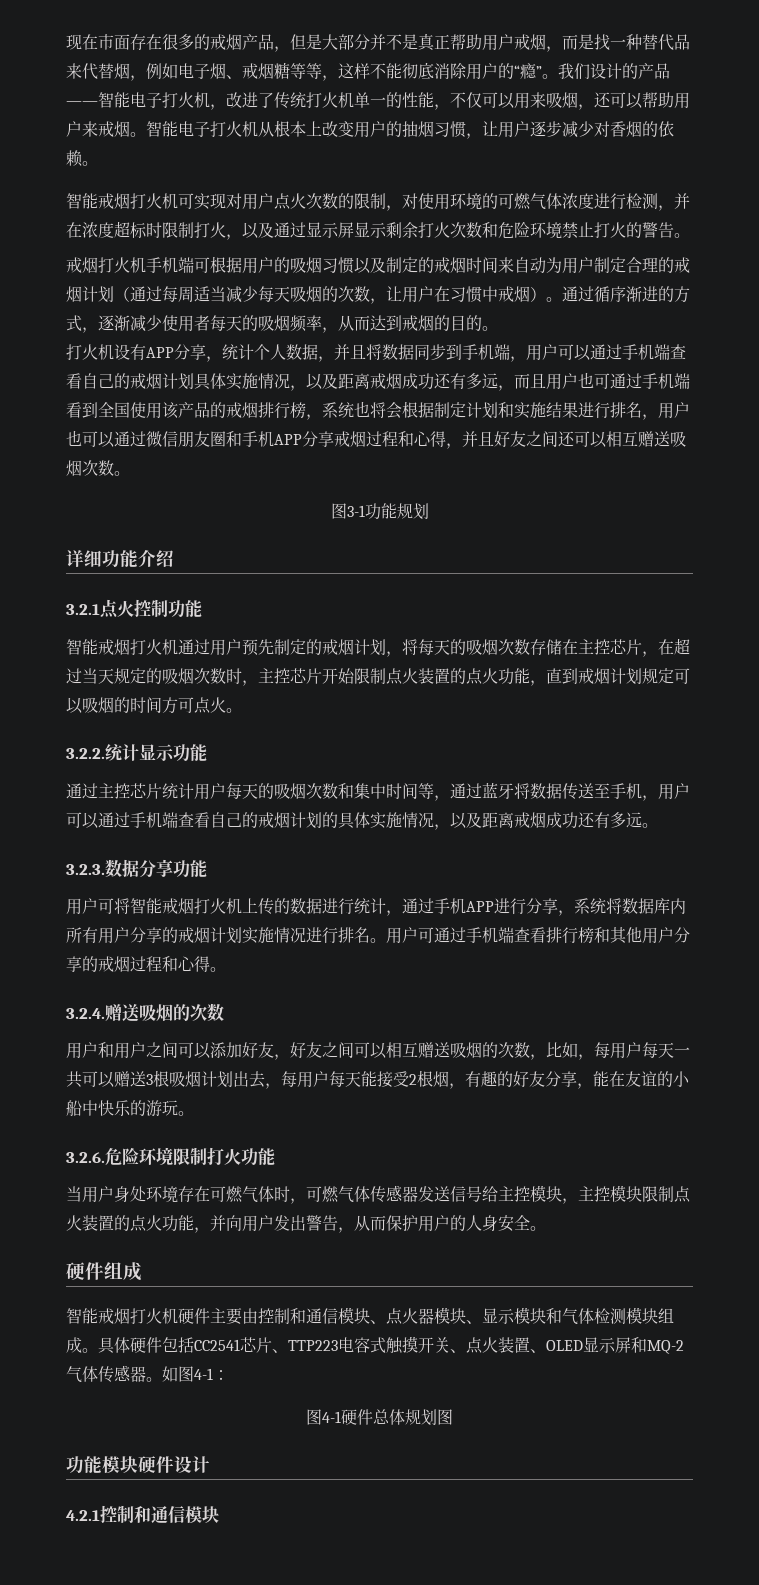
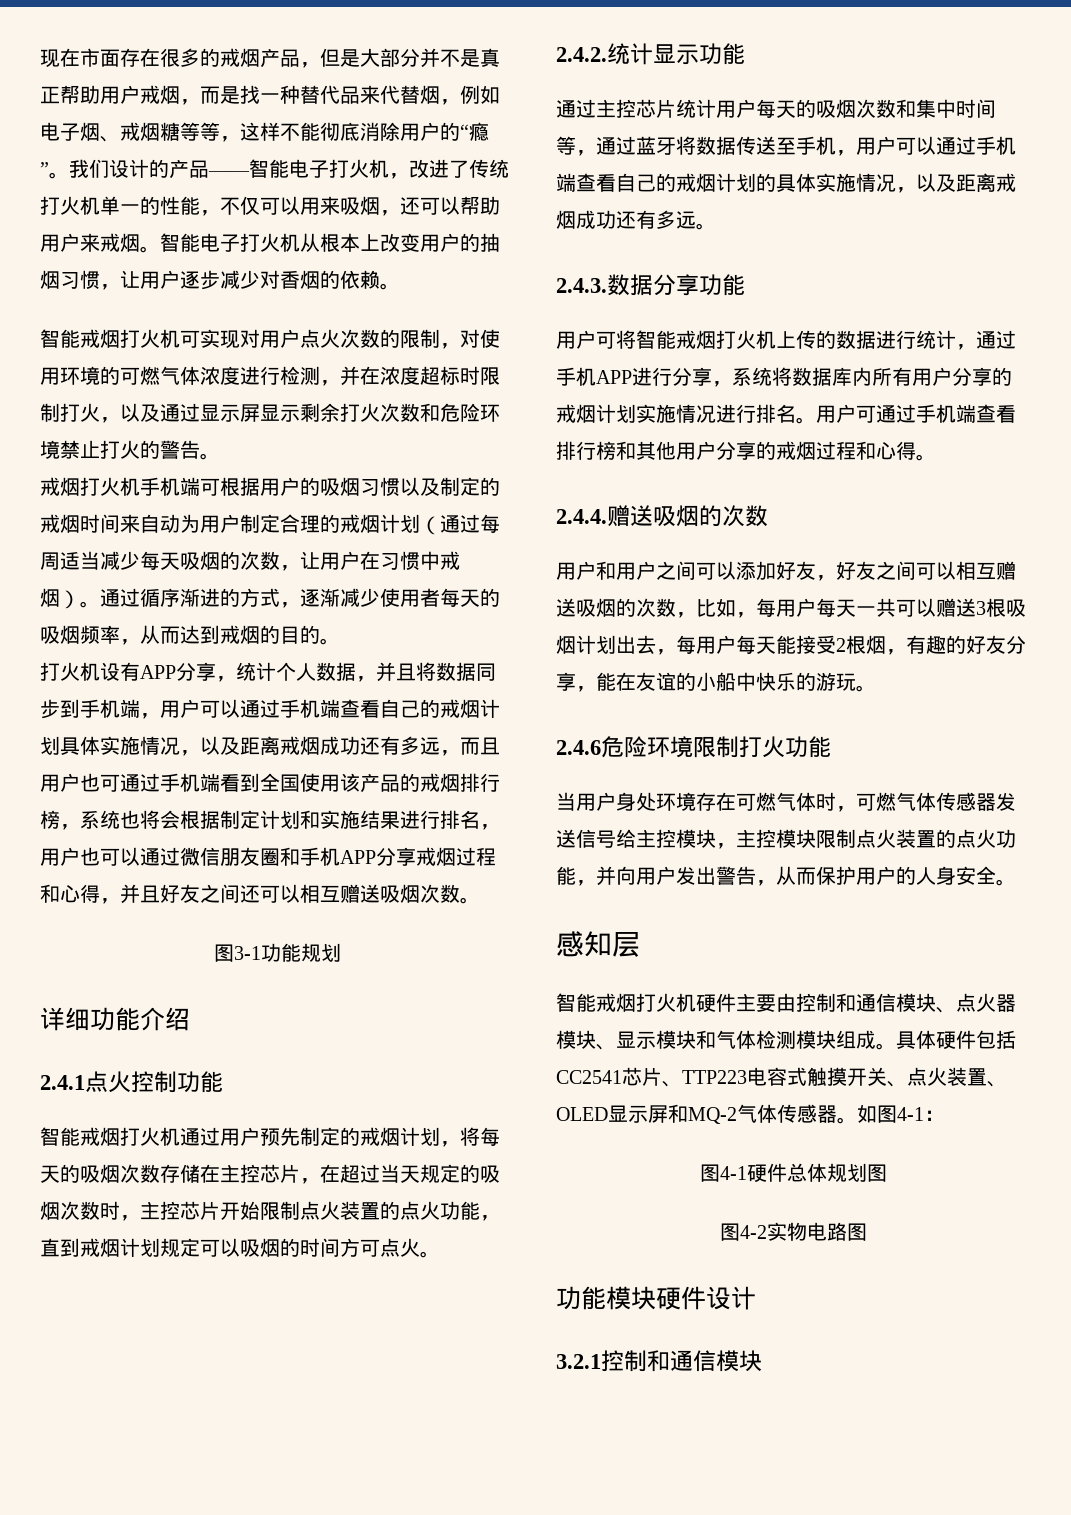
- 3.2.1点火控制功能
+ 2.4.1点火控制功能
- 3.2.2.统计显示功能
+ 2.4.2.统计显示功能
- 3.2.3.数据分享功能
+ 2.4.3.数据分享功能
- 3.2.4.赠送吸烟的次数
+ 2.4.4.赠送吸烟的次数
- 3.2.6.危险环境限制打火功能
+ 2.4.6危险环境限制打火功能
- 硬件组成
+ 感知层
+ 图4-2实物电路图
- 4.2.1控制和通信模块
+ 3.2.1控制和通信模块

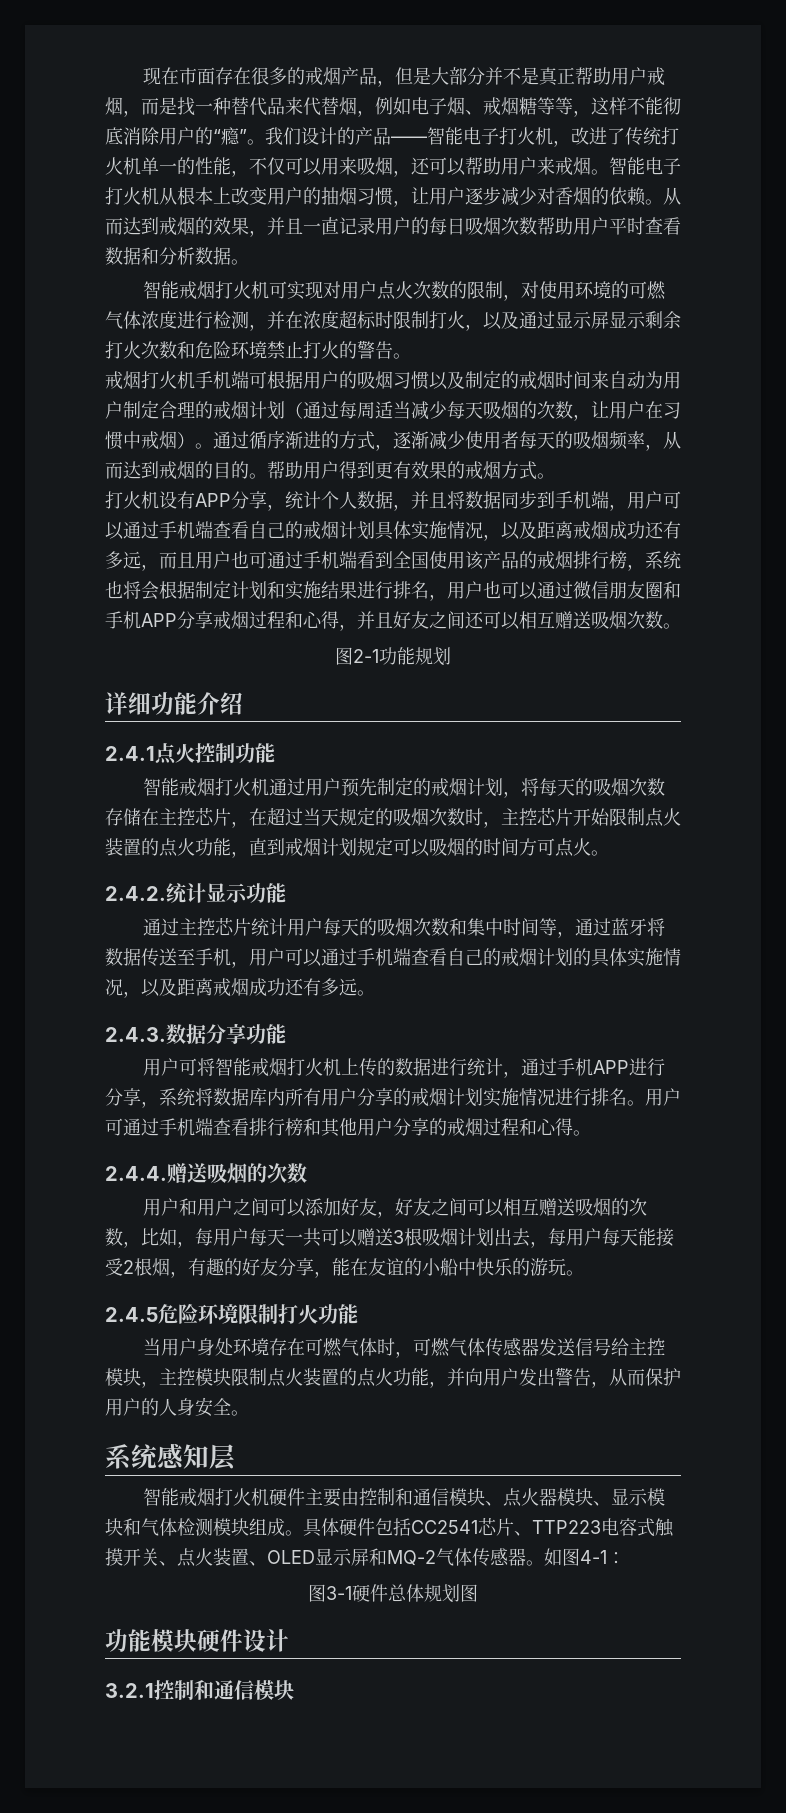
+ 从而达到戒烟的效果，并且一直记录用户的每日吸烟次数帮助用户平时查看数据和分析数据。
+ 帮助用户得到更有效果的戒烟方式。
- 图3-1功能规划
+ 图2-1功能规划
- 2.4.6危险环境限制打火功能
+ 2.4.5危险环境限制打火功能
- 感知层
+ 系统感知层
- 图4-1硬件总体规划图
+ 图3-1硬件总体规划图
- 图4-2实物电路图

